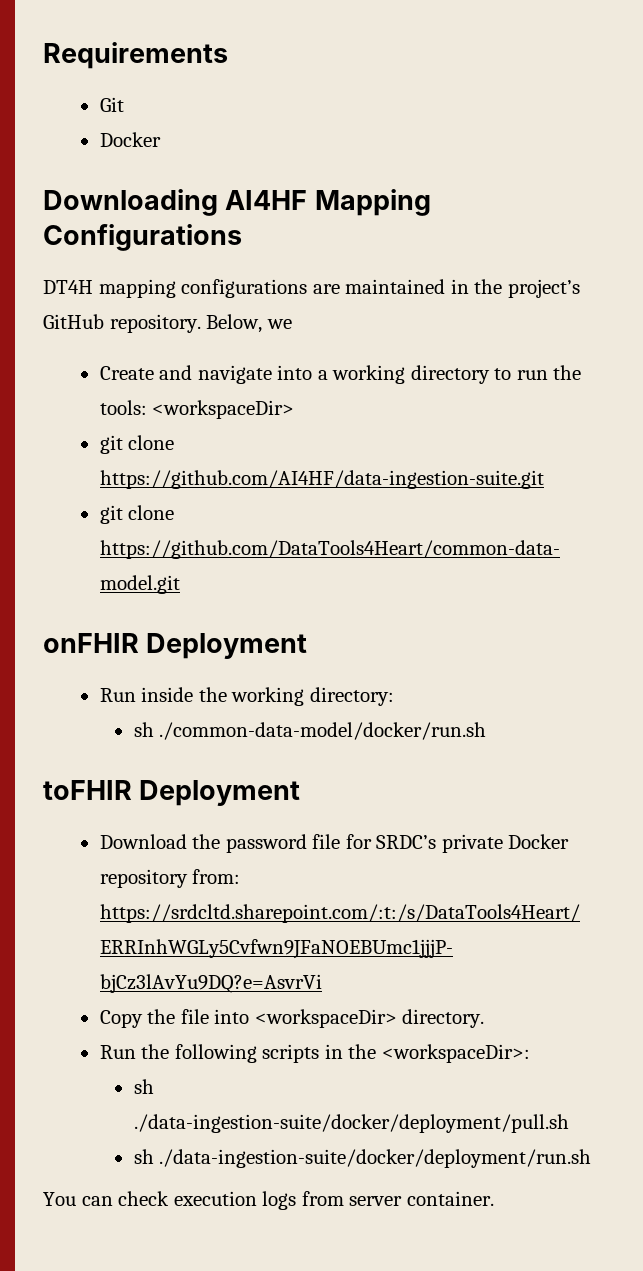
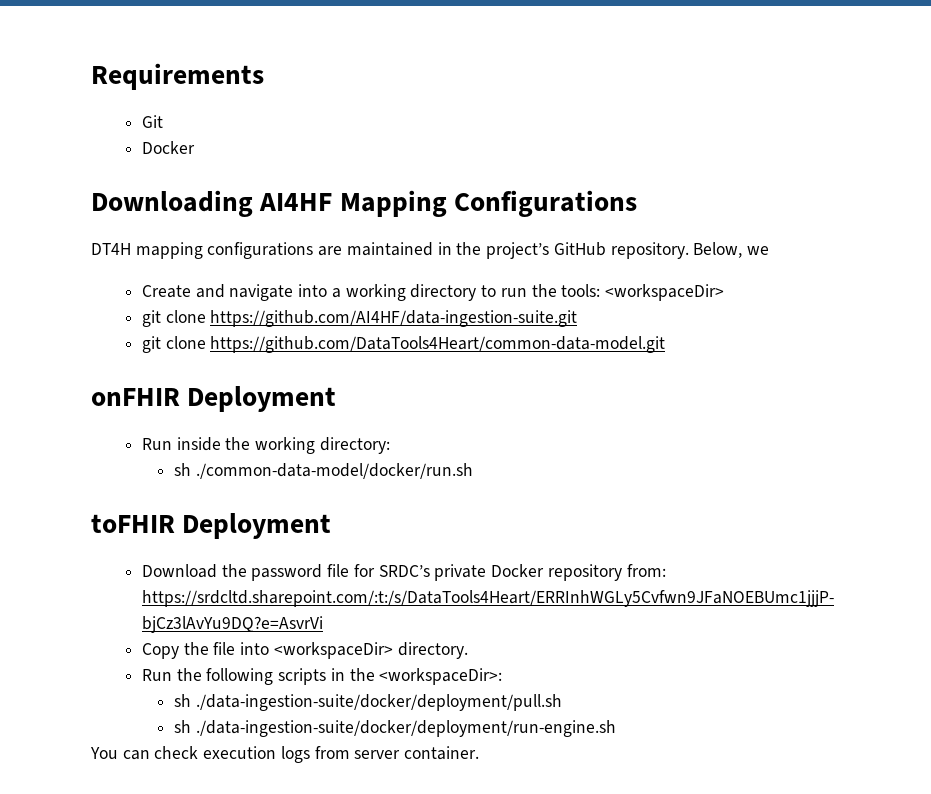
- sh ./data-ingestion-suite/docker/deployment/run.sh
+ sh ./data-ingestion-suite/docker/deployment/run-engine.sh

